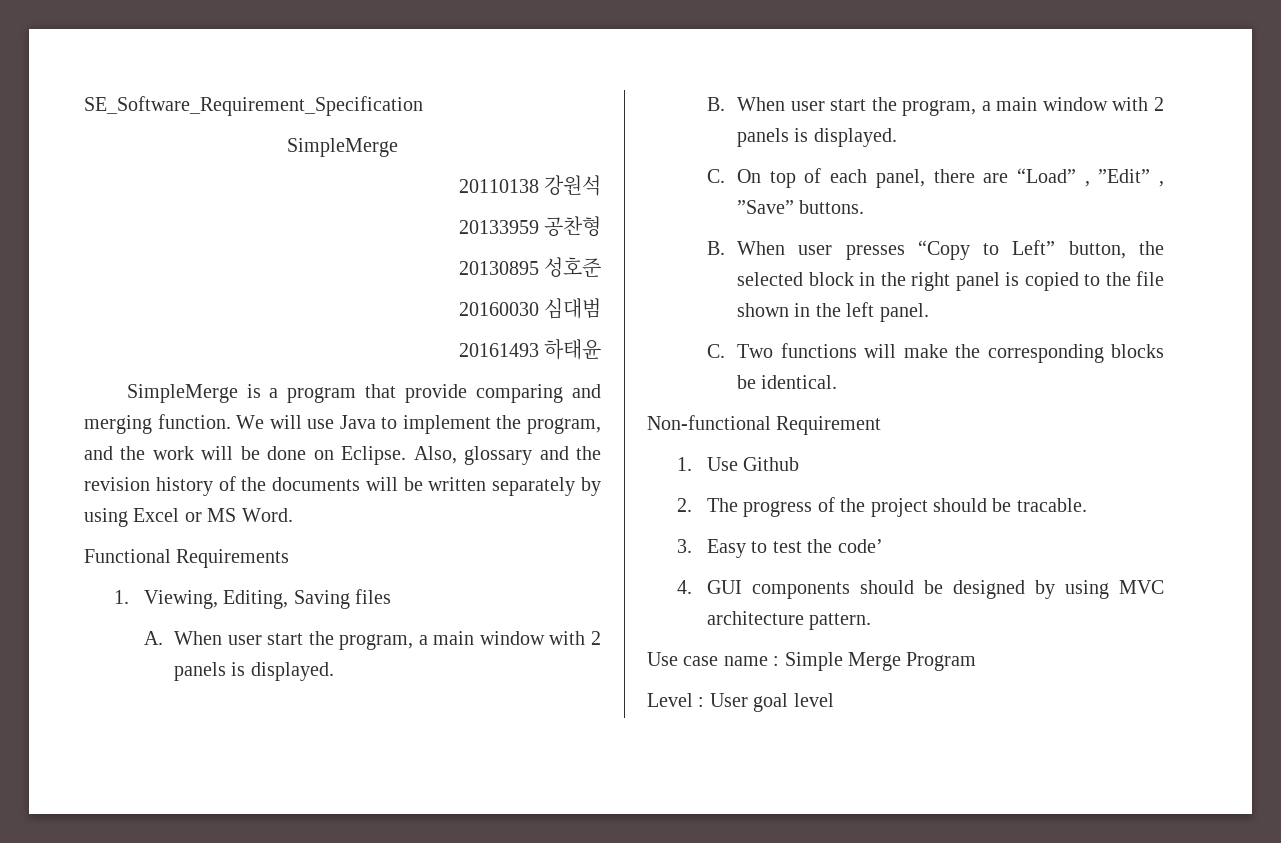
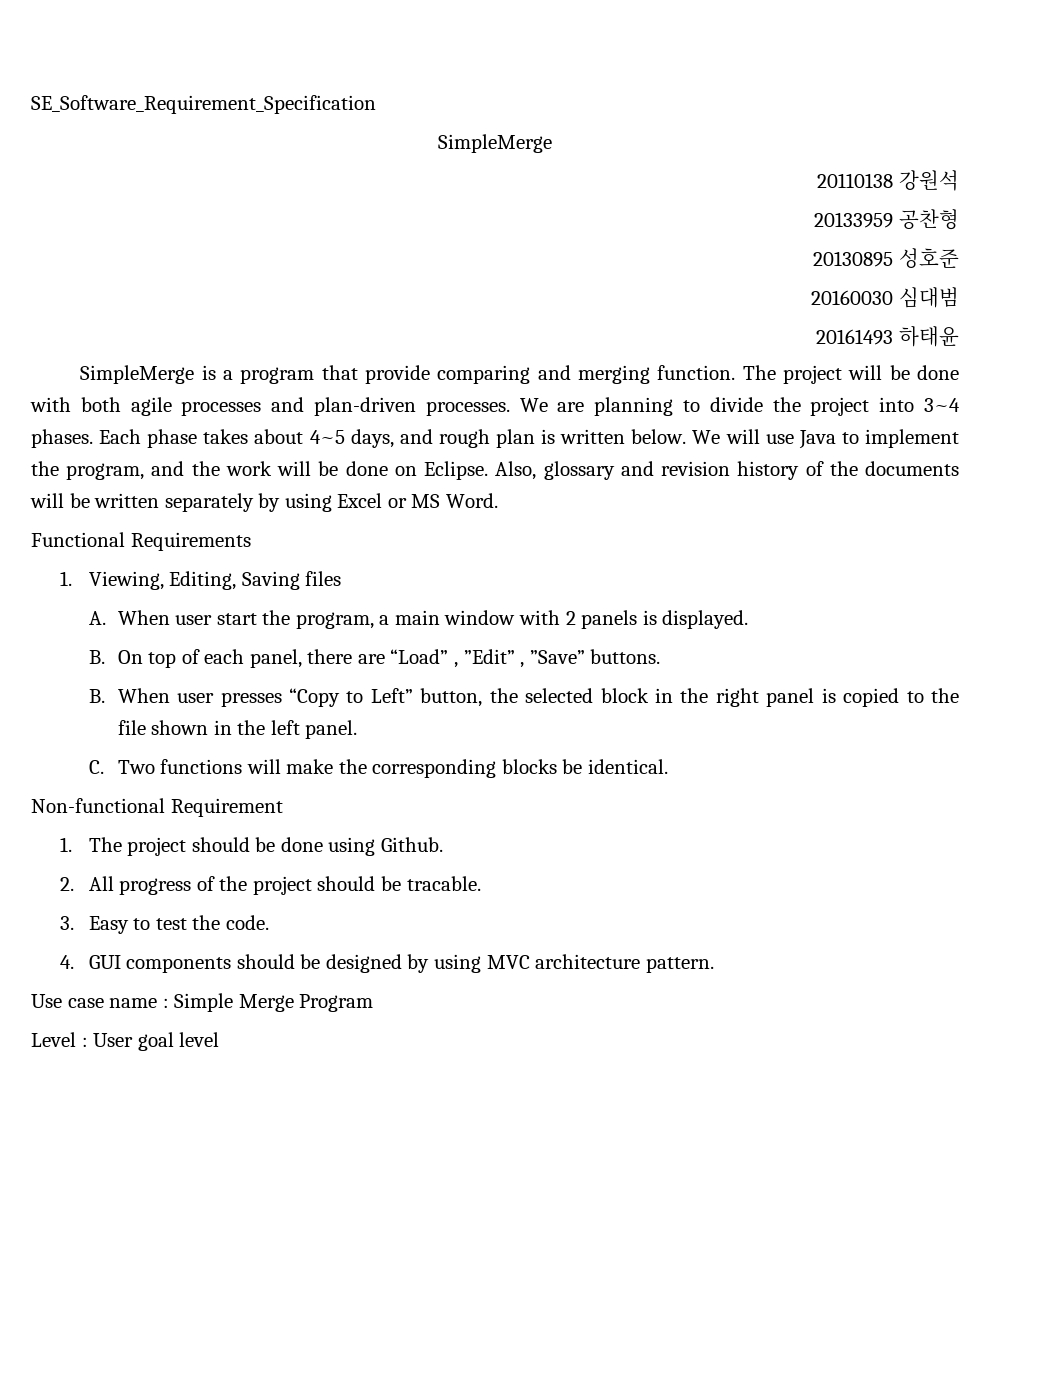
+ The project will be done with both agile processes and plan-driven processes. We are planning to divide the project into 3~4 phases. Each phase takes about 4~5 days, and rough plan is written below.
- Also, glossary and the revision history of the documents will be written separately by using Excel or MS Word.
+ Also, glossary and revision history of the documents will be written separately by using Excel or MS Word.
- B. When user start the program, a main window with 2 panels is displayed.
- C. On top of each panel, there are “Load” , ”Edit” , ”Save” buttons.
+ B. On top of each panel, there are “Load” , ”Edit” , ”Save” buttons.
- 1. Use Github
+ 1. The project should be done using Github.
- 2. The progress of the project should be tracable.
+ 2. All progress of the project should be tracable.
- 3. Easy to test the code’
+ 3. Easy to test the code.

